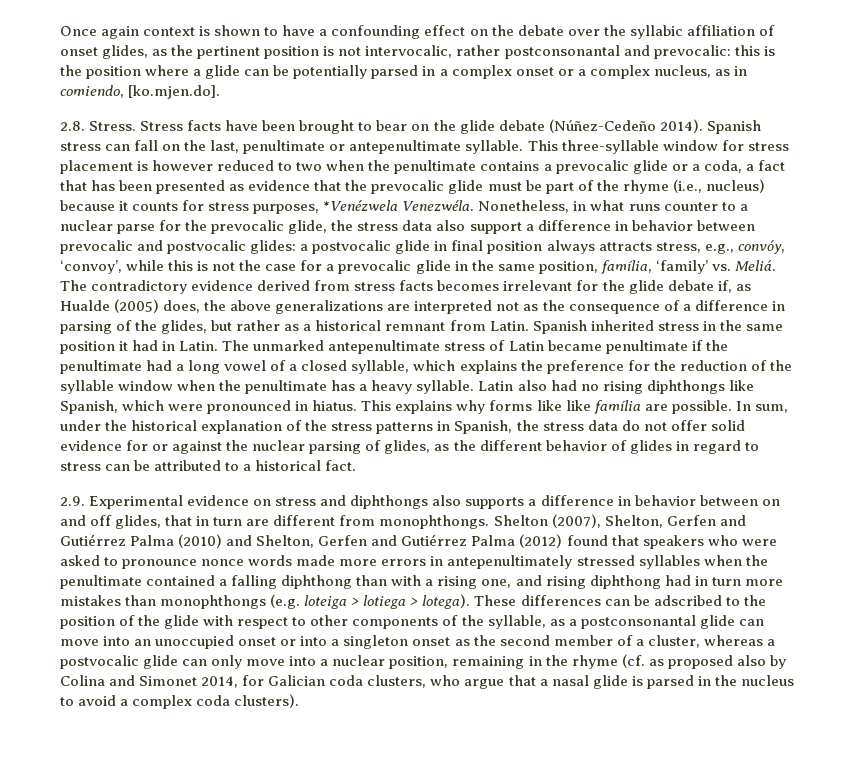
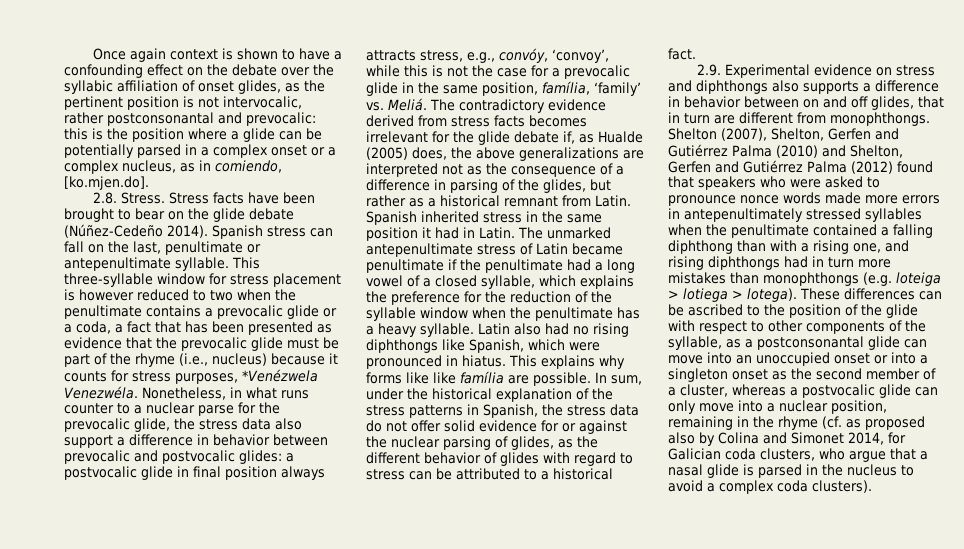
- In sum, under the historical explanation of the stress patterns in Spanish, the stress data do not offer solid evidence for or against the nuclear parsing of glides, as the different behavior of glides in regard to stress can be attributed to a historical fact.
+ In sum, under the historical explanation of the stress patterns in Spanish, the stress data do not offer solid evidence for or against the nuclear parsing of glides, as the different behavior of glides with regard to stress can be attributed to a historical fact.
- Shelton (2007), Shelton, Gerfen and Gutiérrez Palma (2010) and Shelton, Gerfen and Gutiérrez Palma (2012) found that speakers who were asked to pronounce nonce words made more errors in antepenultimately stressed syllables when the penultimate contained a falling diphthong than with a rising one, and rising diphthong had in turn more mistakes than monophthongs (e.g. loteiga > lotiega > lotega).
+ Shelton (2007), Shelton, Gerfen and Gutiérrez Palma (2010) and Shelton, Gerfen and Gutiérrez Palma (2012) found that speakers who were asked to pronounce nonce words made more errors in antepenultimately stressed syllables when the penultimate contained a falling diphthong than with a rising one, and rising diphthongs had in turn more mistakes than monophthongs (e.g. loteiga > lotiega > lotega).
- These differences can be adscribed to the position of the glide with respect to other components of the syllable, as a postconsonantal glide can move into an unoccupied onset or into a singleton onset as the second member of a cluster, whereas a postvocalic glide can only move into a nuclear position, remaining in the rhyme (cf. as proposed also by Colina and Simonet 2014, for Galician coda clusters, who argue that a nasal glide is parsed in the nucleus to avoid a complex coda clusters).
+ These differences can be ascribed to the position of the glide with respect to other components of the syllable, as a postconsonantal glide can move into an unoccupied onset or into a singleton onset as the second member of a cluster, whereas a postvocalic glide can only move into a nuclear position, remaining in the rhyme (cf. as proposed also by Colina and Simonet 2014, for Galician coda clusters, who argue that a nasal glide is parsed in the nucleus to avoid a complex coda clusters).

